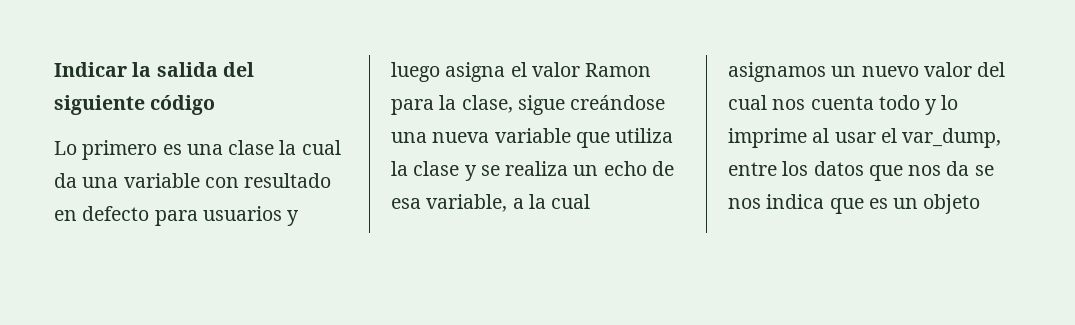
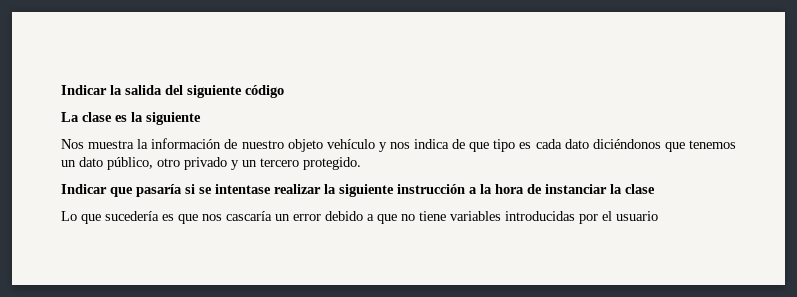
- Lo primero es una clase la cual da una variable con resultado en defecto para usuarios y luego asigna el valor Ramon para la clase, sigue creándose una nueva variable que utiliza la clase y se realiza un echo de esa variable, a la cual asignamos un nuevo valor del cual nos cuenta todo y lo imprime al usar el var_dump, entre los datos que nos da se nos indica que es un objeto
+ La clase es la siguiente
+ Nos muestra la información de nuestro objeto vehículo y nos indica de que tipo es cada dato diciéndonos que tenemos un dato público, otro privado y un tercero protegido.
+ Indicar que pasaría si se intentase realizar la siguiente instrucción a la hora de instanciar la clase
+ Lo que sucedería es que nos cascaría un error debido a que no tiene variables introducidas por el usuario

